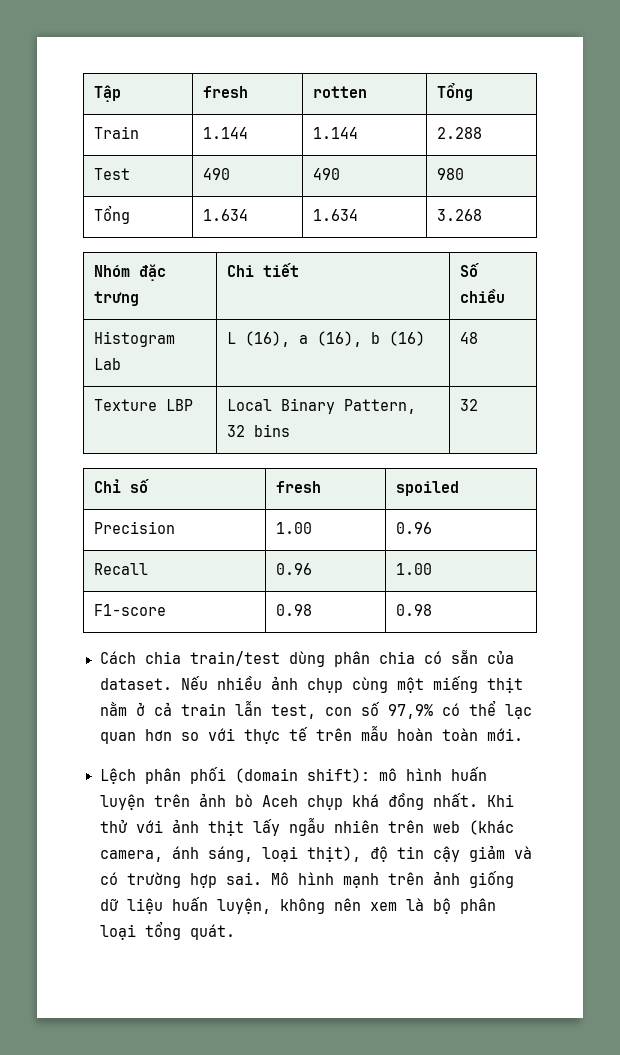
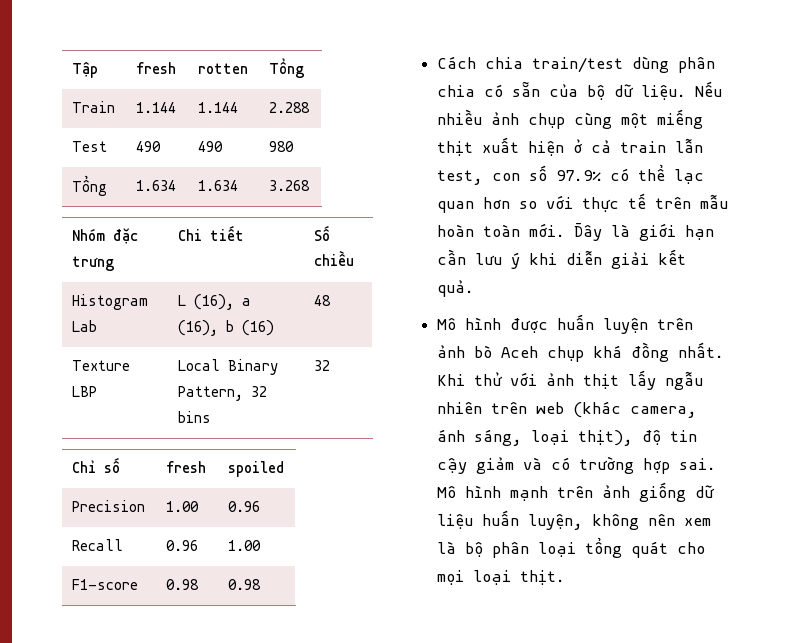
- Cách chia train/test dùng phân chia có sẵn của dataset.
+ Cách chia train/test dùng phân chia có sẵn của bộ dữ liệu.
- Nếu nhiều ảnh chụp cùng một miếng thịt nằm ở cả train lẫn test, con số 97,9% có thể lạc quan hơn so với thực tế trên mẫu hoàn toàn mới.
- Lệch phân phối (domain shift): mô hình huấn luyện trên ảnh bò Aceh chụp khá đồng nhất.
+ Nếu nhiều ảnh chụp cùng một miếng thịt xuất hiện ở cả train lẫn test, con số 97.9% có thể lạc quan hơn so với thực tế trên mẫu hoàn toàn mới. Đây là giới hạn cần lưu ý khi diễn giải kết quả.
+ Mô hình được huấn luyện trên ảnh bò Aceh chụp khá đồng nhất.
- Mô hình mạnh trên ảnh giống dữ liệu huấn luyện, không nên xem là bộ phân loại tổng quát.
+ Mô hình mạnh trên ảnh giống dữ liệu huấn luyện, không nên xem là bộ phân loại tổng quát cho mọi loại thịt.

